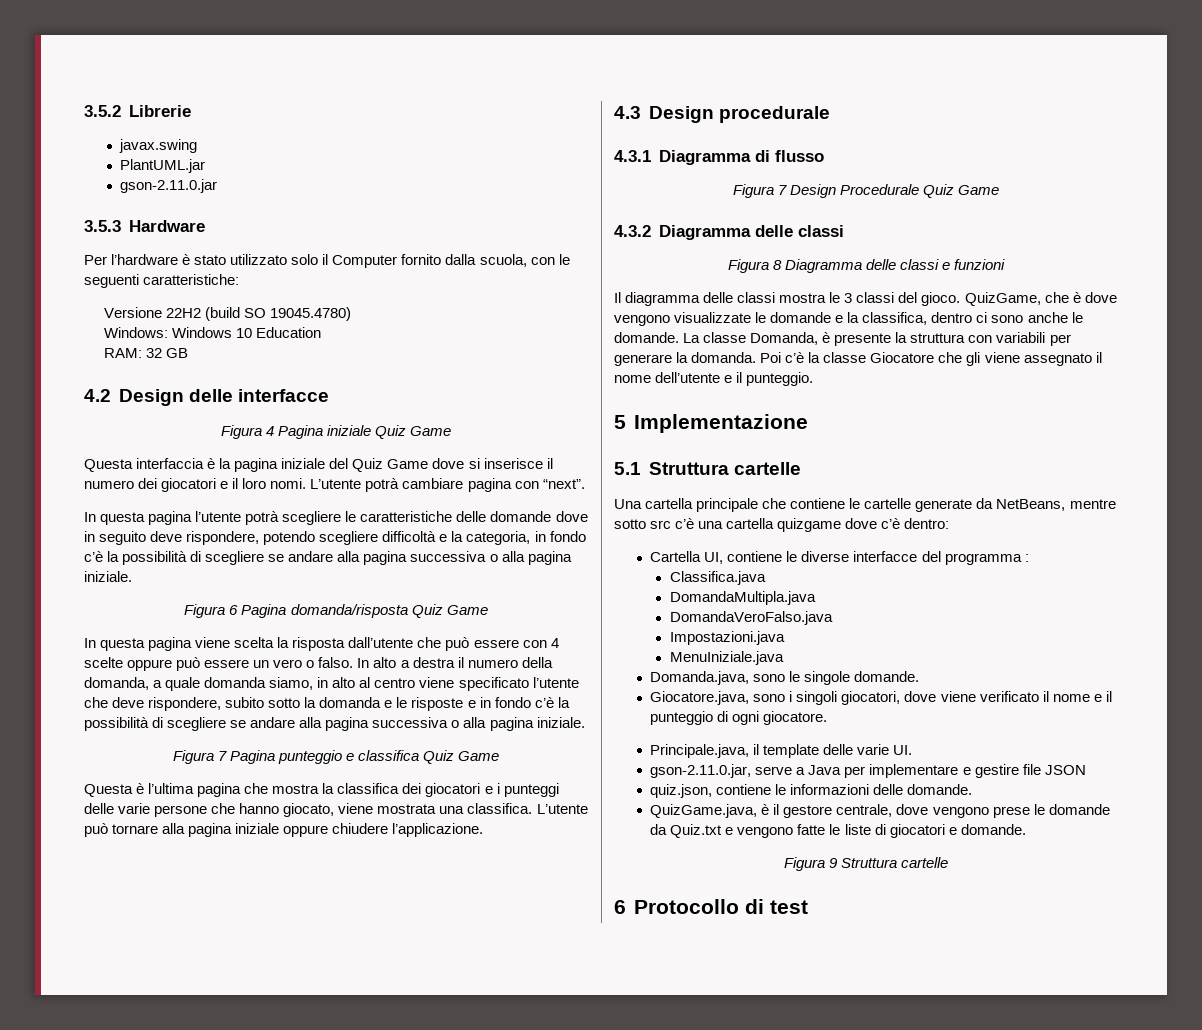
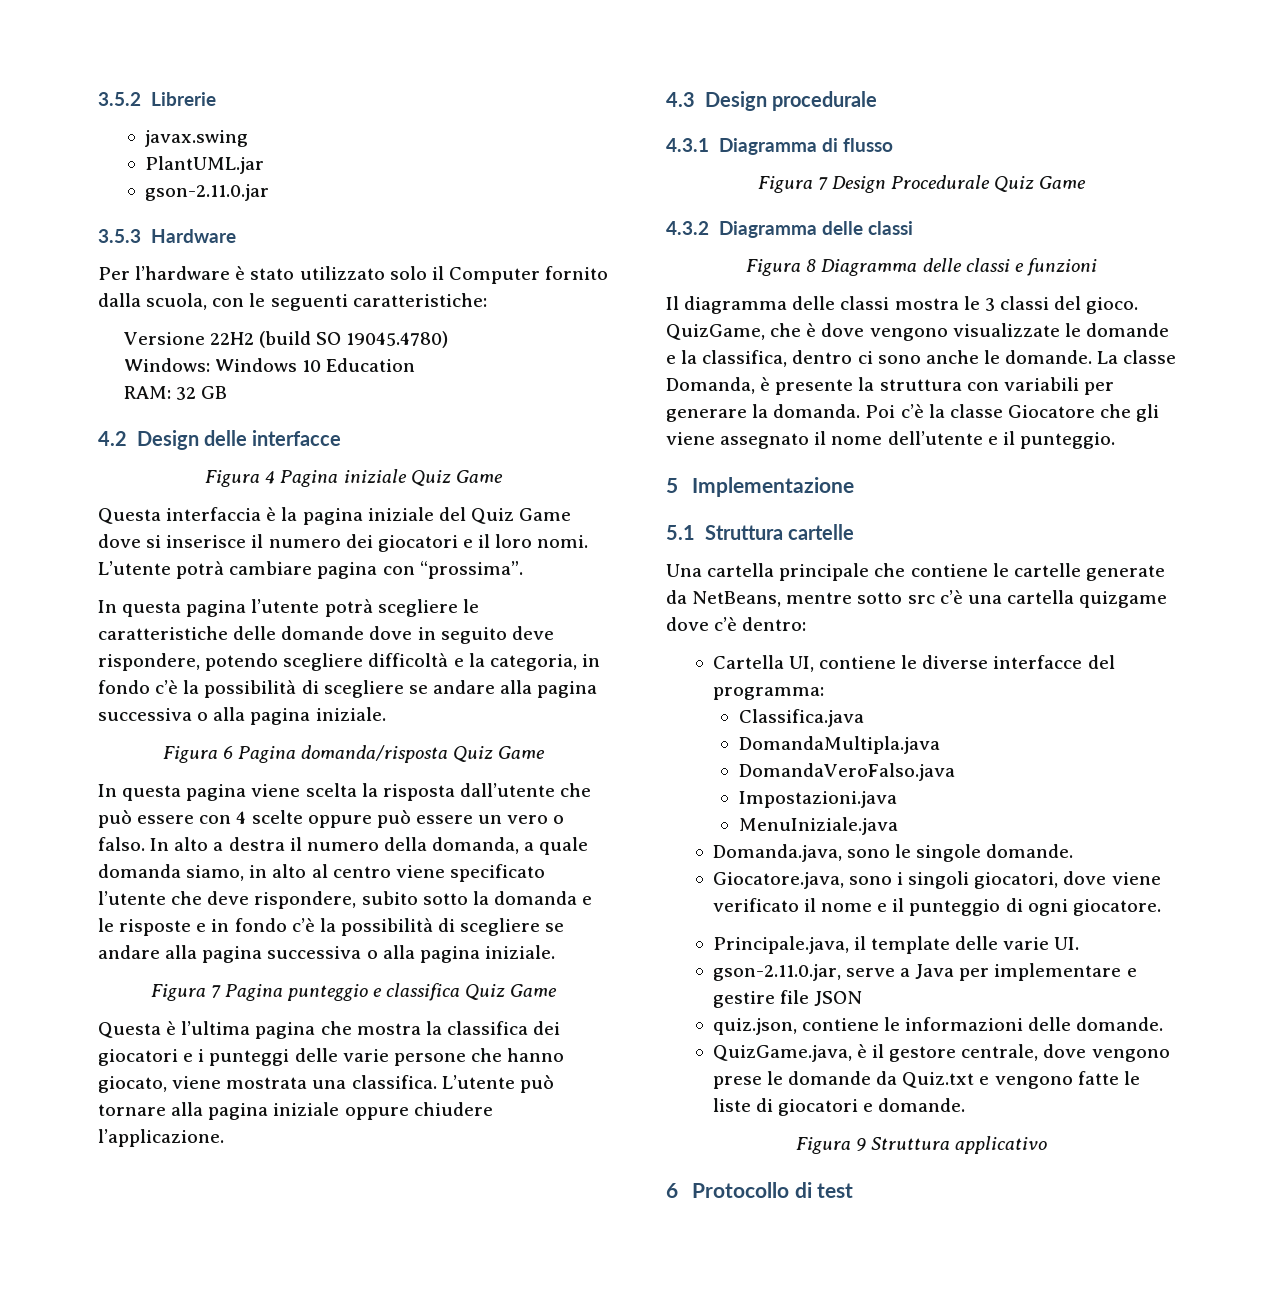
- L’utente potrà cambiare pagina con “next”.
+ L’utente potrà cambiare pagina con “prossima”.
- Cartella UI, contiene le diverse interfacce del programma :
+ Cartella UI, contiene le diverse interfacce del programma:
- Figura 9 Struttura cartelle
+ Figura 9 Struttura applicativo

